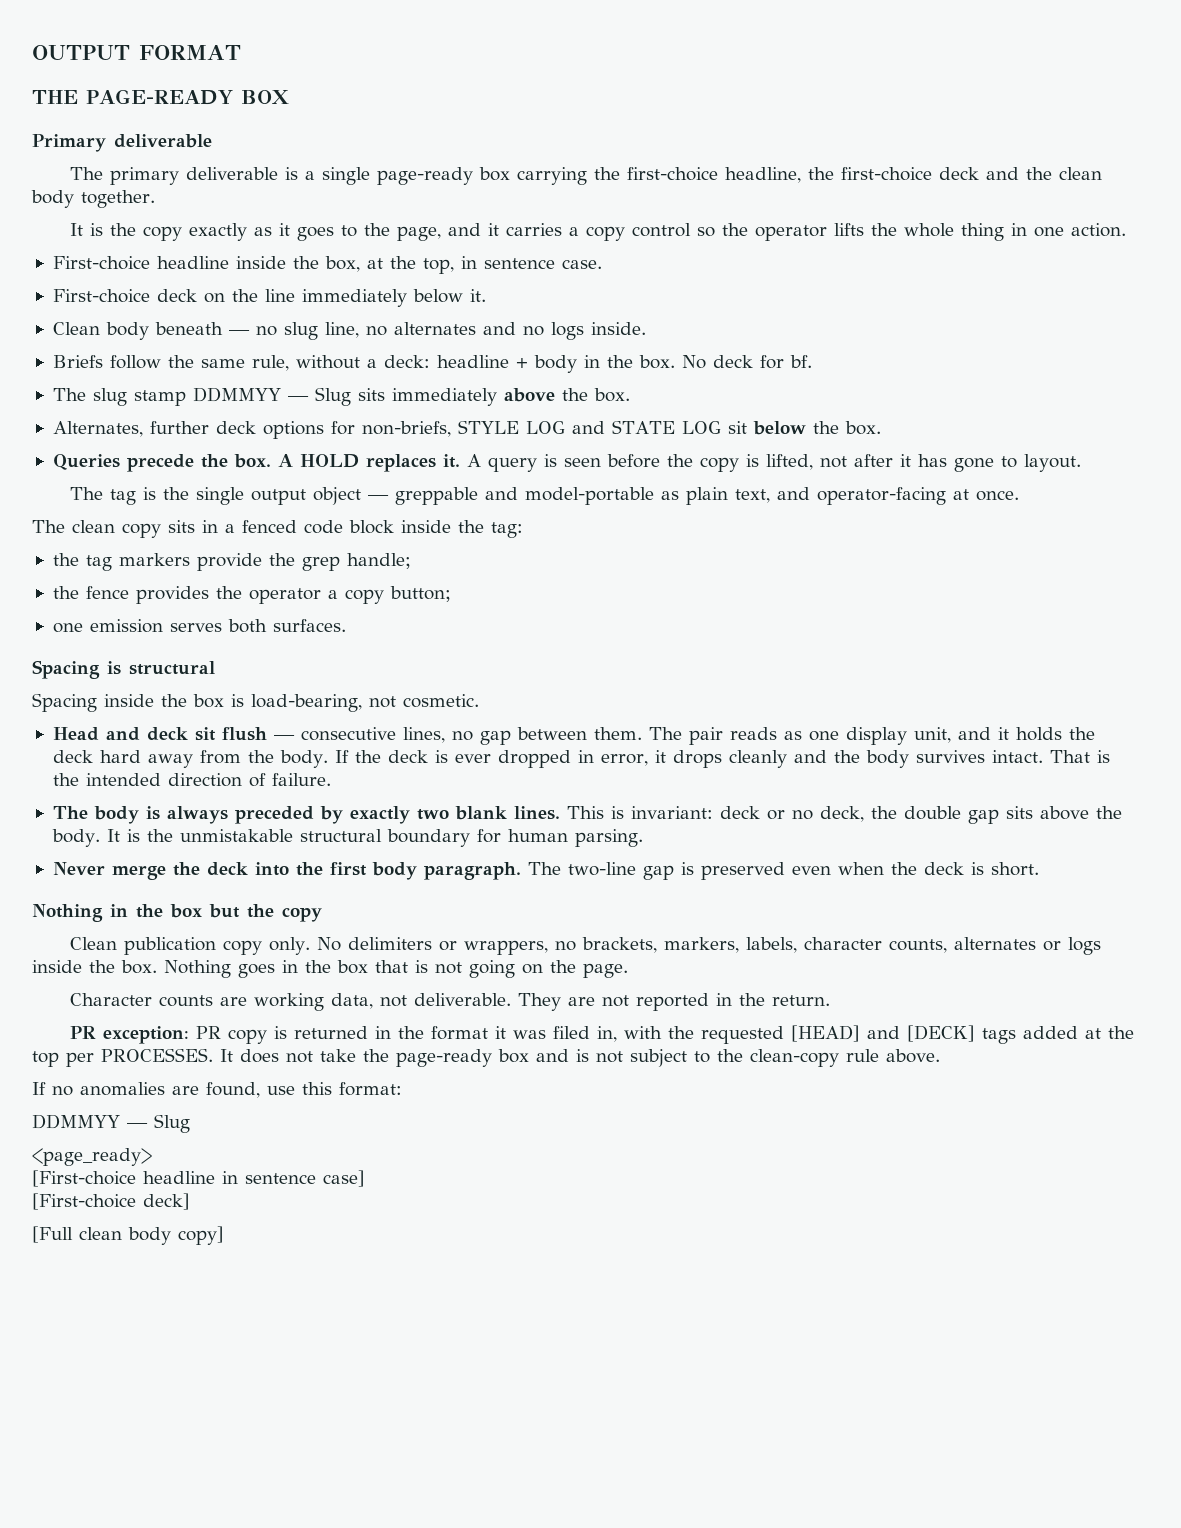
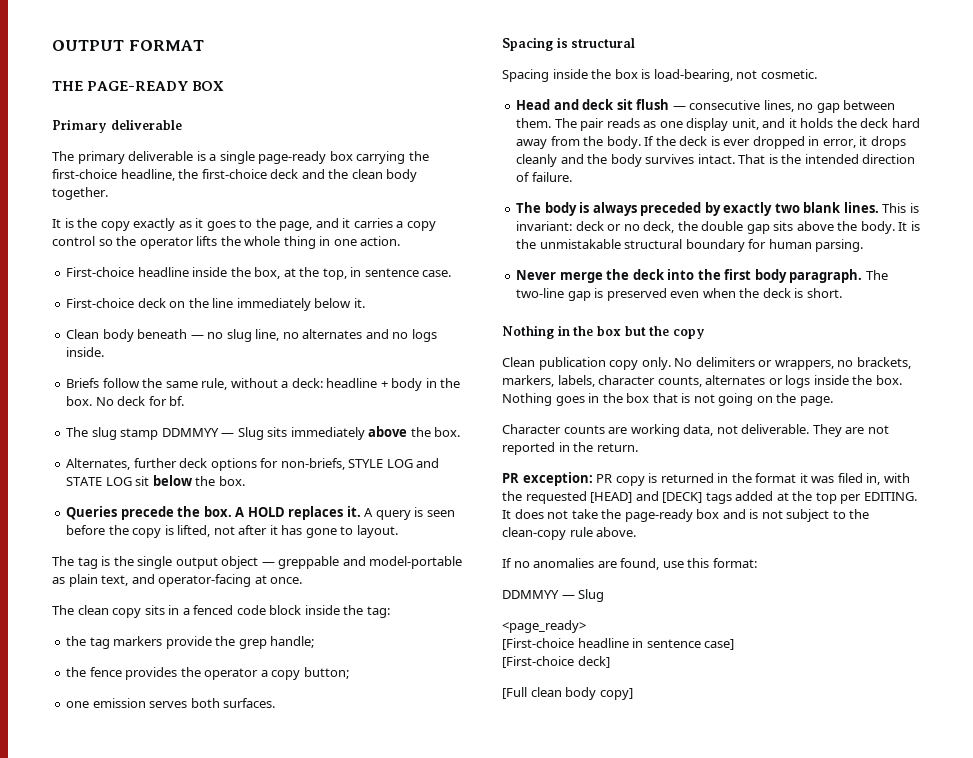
- PR exception: PR copy is returned in the format it was filed in, with the requested [HEAD] and [DECK] tags added at the top per PROCESSES.
+ PR exception: PR copy is returned in the format it was filed in, with the requested [HEAD] and [DECK] tags added at the top per EDITING.

